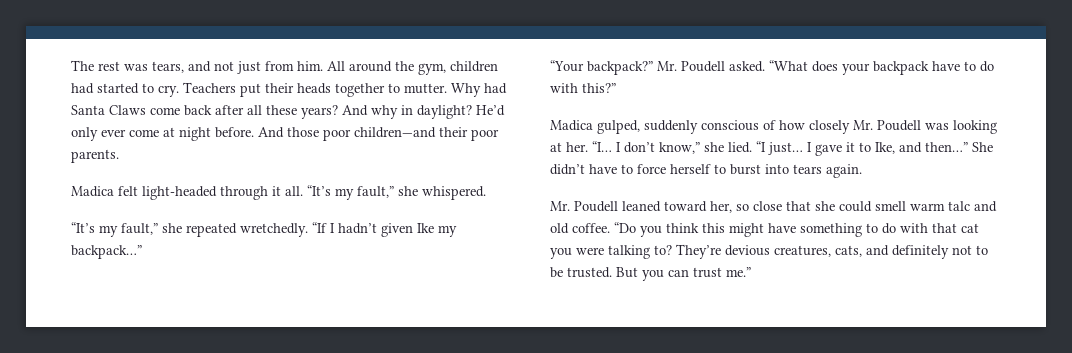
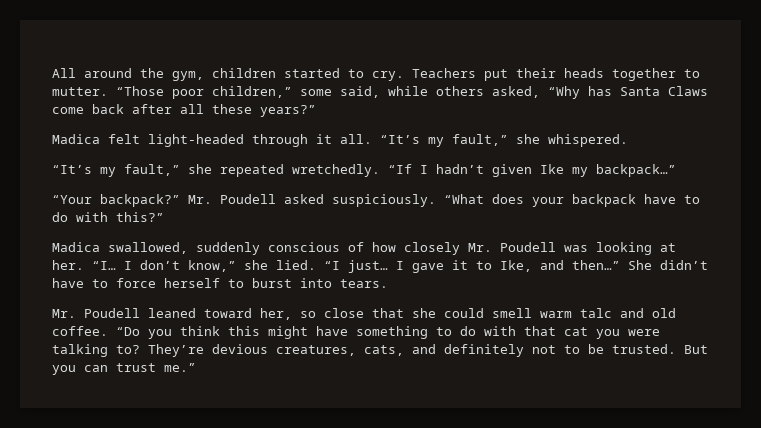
- The rest was tears, and not just from him. All around the gym, children had started to cry.
+ All around the gym, children started to cry.
- Why had Santa Claws come back after all these years? And why in daylight? He’d only ever come at night before. And those poor children—and their poor parents.
+ “Those poor children,” some said, while others asked, “Why has Santa Claws come back after all these years?”
- Mr. Poudell asked.
+ Mr. Poudell asked suspiciously.
- Madica gulped, suddenly conscious of how closely Mr. Poudell was looking at her.
+ Madica swallowed, suddenly conscious of how closely Mr. Poudell was looking at her.
- She didn’t have to force herself to burst into tears again.
+ She didn’t have to force herself to burst into tears.

